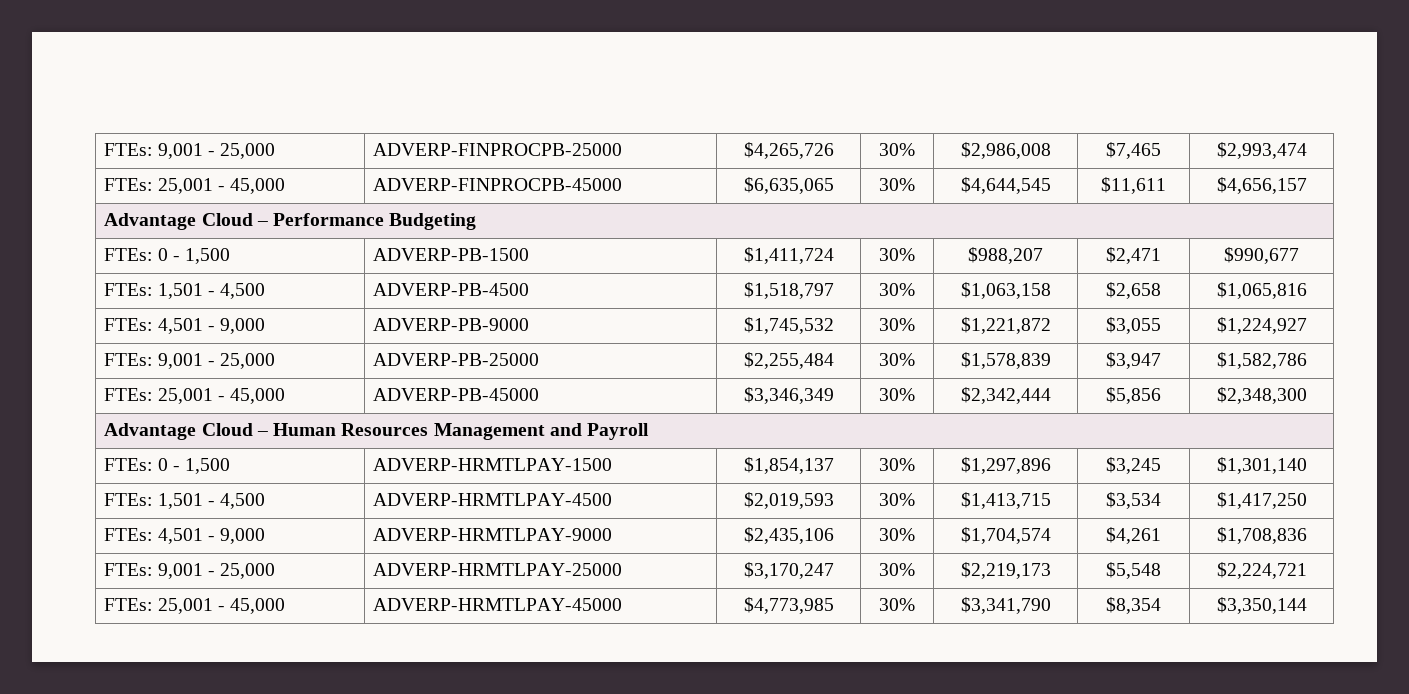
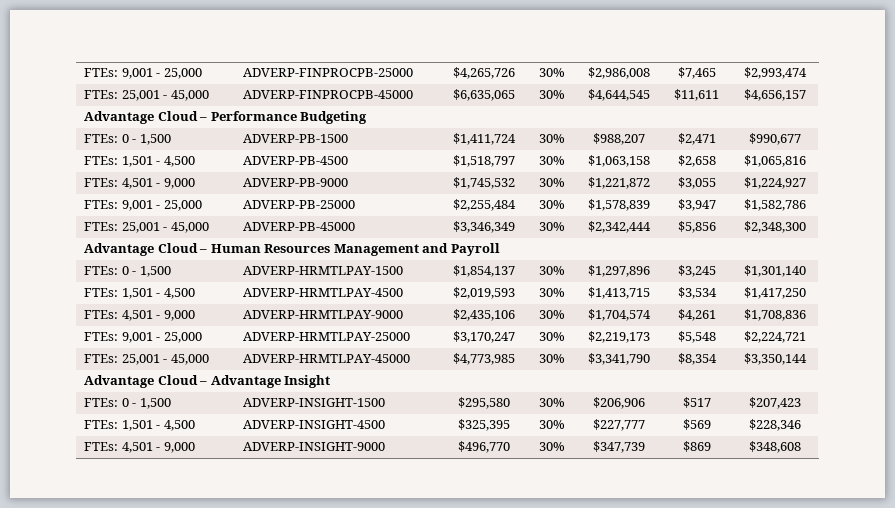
+ Advantage Cloud – Advantage Insight
+ FTEs: 0 - 1,500 | ADVERP-INSIGHT-1500 | $295,580 | 30% | $206,906 | $517 | $207,423
+ FTEs: 1,501 - 4,500 | ADVERP-INSIGHT-4500 | $325,395 | 30% | $227,777 | $569 | $228,346
+ FTEs: 4,501 - 9,000 | ADVERP-INSIGHT-9000 | $496,770 | 30% | $347,739 | $869 | $348,608

